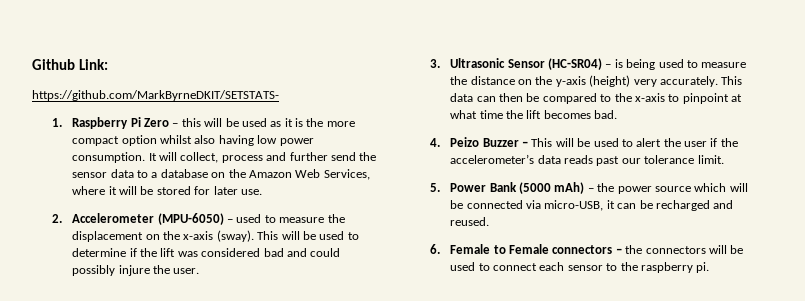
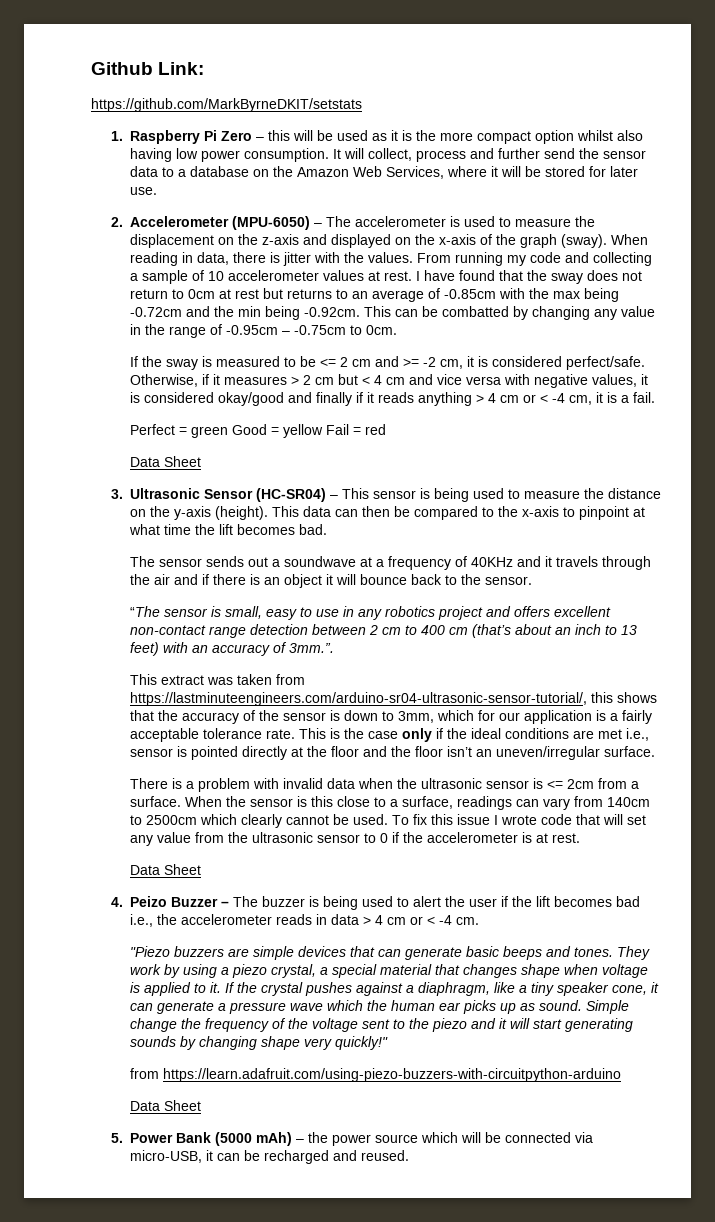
- https://github.com/MarkByrneDKIT/SETSTATS-
+ https://github.com/MarkByrneDKIT/setstats
- 2. Accelerometer (MPU-6050) – used to measure the displacement on the x-axis (sway). This will be used to determine if the lift was considered bad and could possibly injure the user.
+ 2. Accelerometer (MPU-6050) – The accelerometer is used to measure the displacement on the z-axis and displayed on the x-axis of the graph (sway). When reading in data, there is jitter with the values. From running my code and collecting a sample of 10 accelerometer values at rest. I have found that the sway does not return to 0cm at rest but returns to an average of -0.85cm with the max being -0.72cm and the min being -0.92cm. This can be combatted by changing any value in the range of -0.95cm – -0.75cm to 0cm.
+ If the sway is measured to be <= 2 cm and >= -2 cm, it is considered perfect/safe. Otherwise, if it measures > 2 cm but < 4 cm and vice versa with negative values, it is considered okay/good and finally if it reads anything > 4 cm or < -4 cm, it is a fail.
+ Perfect = green Good = yellow Fail = red
+ Data Sheet
- 3. Ultrasonic Sensor (HC-SR04) – is being used to measure the distance on the y-axis (height) very accurately.
+ 3. Ultrasonic Sensor (HC-SR04) – This sensor is being used to measure the distance on the y-axis (height).
+ The sensor sends out a soundwave at a frequency of 40KHz and it travels through the air and if there is an object it will bounce back to the sensor.
+ “The sensor is small, easy to use in any robotics project and offers excellent non-contact range detection between 2 cm to 400 cm (that’s about an inch to 13 feet) with an accuracy of 3mm.”.
+ This extract was taken from https://lastminuteengineers.com/arduino-sr04-ultrasonic-sensor-tutorial/, this shows that the accuracy of the sensor is down to 3mm, which for our application is a fairly acceptable tolerance rate. This is the case only if the ideal conditions are met i.e., sensor is pointed directly at the floor and the floor isn’t an uneven/irregular surface.
+ There is a problem with invalid data when the ultrasonic sensor is <= 2cm from a surface. When the sensor is this close to a surface, readings can vary from 140cm to 2500cm which clearly cannot be used. To fix this issue I wrote code that will set any value from the ultrasonic sensor to 0 if the accelerometer is at rest.
+ Data Sheet
- 4. Peizo Buzzer – This will be used to alert the user if the accelerometer’s data reads past our tolerance limit.
+ 4. Peizo Buzzer – The buzzer is being used to alert the user if the lift becomes bad i.e., the accelerometer reads in data > 4 cm or < -4 cm.
+ "Piezo buzzers are simple devices that can generate basic beeps and tones. They work by using a piezo crystal, a special material that changes shape when voltage is applied to it. If the crystal pushes against a diaphragm, like a tiny speaker cone, it can generate a pressure wave which the human ear picks up as sound. Simple change the frequency of the voltage sent to the piezo and it will start generating sounds by changing shape very quickly!"
+ from https://learn.adafruit.com/using-piezo-buzzers-with-circuitpython-arduino
+ Data Sheet
- 6. Female to Female connectors – the connectors will be used to connect each sensor to the raspberry pi.

